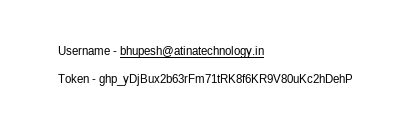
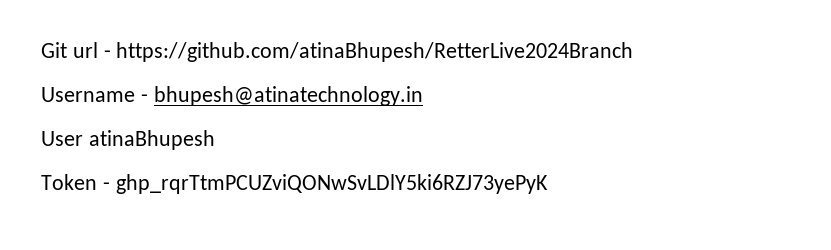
+ Git url - https://github.com/atinaBhupesh/RetterLive2024Branch
+ User atinaBhupesh
- Token - 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
+ Token - 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

